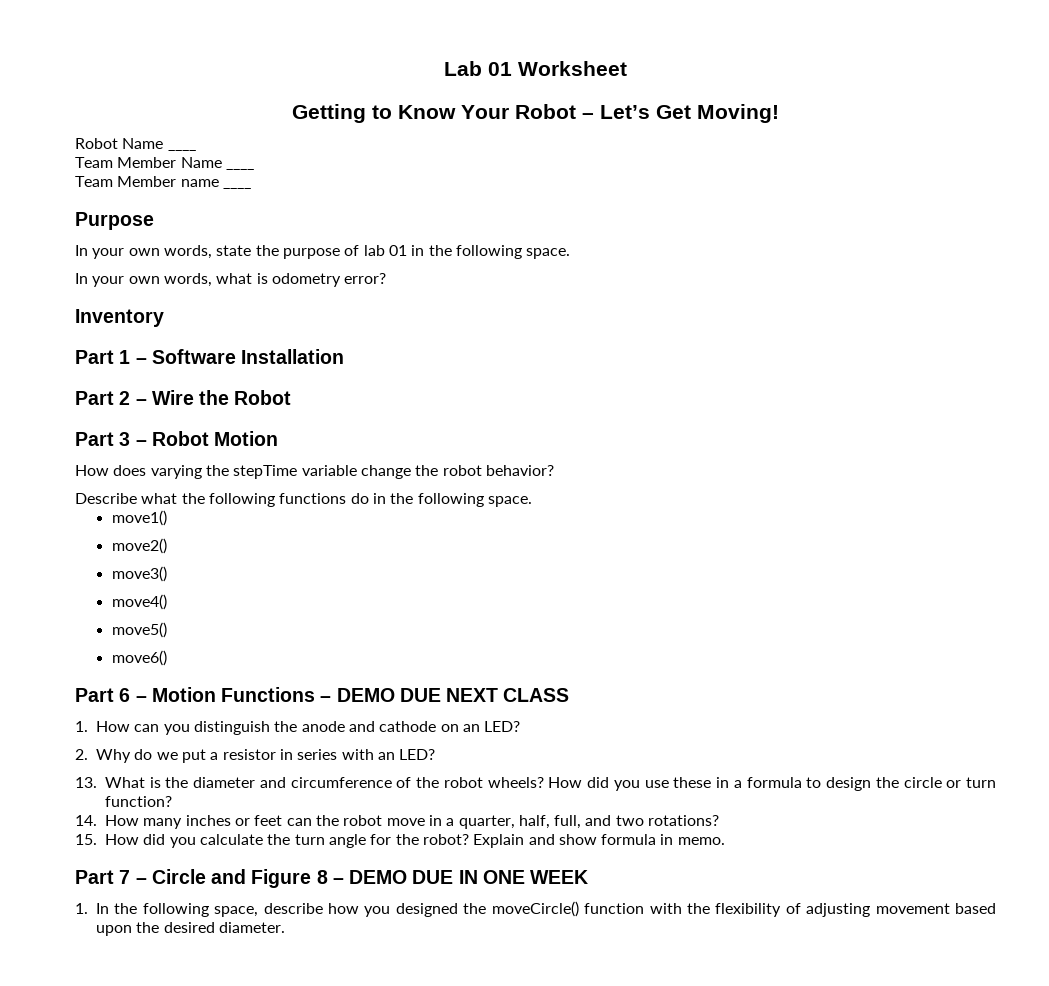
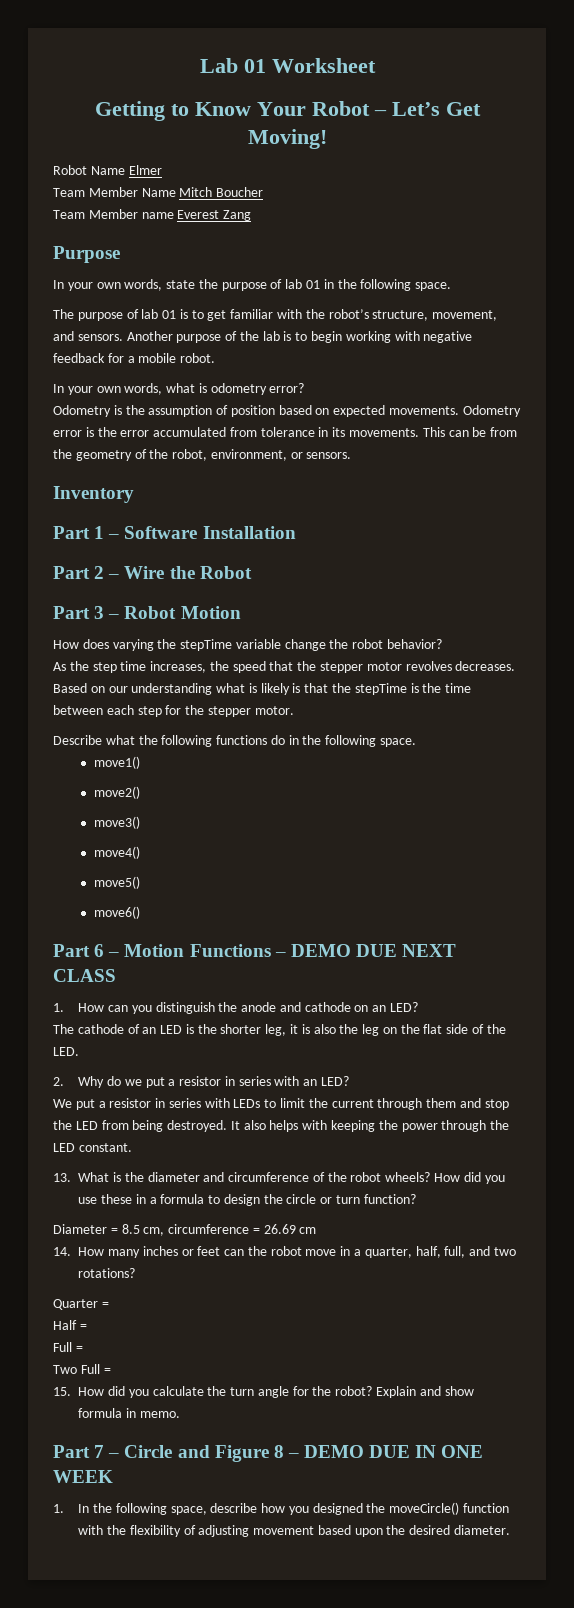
- Robot Name ____
+ Robot Name Elmer
- Team Member Name ____
+ Team Member Name Mitch Boucher
- Team Member name ____
+ Team Member name Everest Zang
+ The purpose of lab 01 is to get familiar with the robot’s structure, movement, and sensors. Another purpose of the lab is to begin working with negative feedback for a mobile robot.
+ Odometry is the assumption of position based on expected movements. Odometry error is the error accumulated from tolerance in its movements. This can be from the geometry of the robot, environment, or sensors.
+ As the step time increases, the speed that the stepper motor revolves decreases. Based on our understanding what is likely is that the stepTime is the time between each step for the stepper motor.
+ The cathode of an LED is the shorter leg, it is also the leg on the flat side of the LED.
+ We put a resistor in series with LEDs to limit the current through them and stop the LED from being destroyed. It also helps with keeping the power through the LED constant.
+ Diameter = 8.5 cm, circumference = 26.69 cm
+ Quarter =
+ Half =
+ Full =
+ Two Full =

